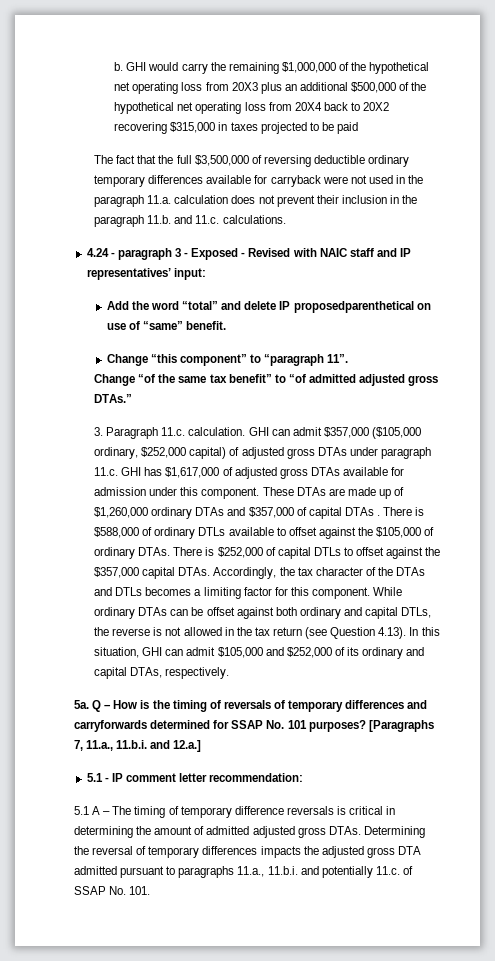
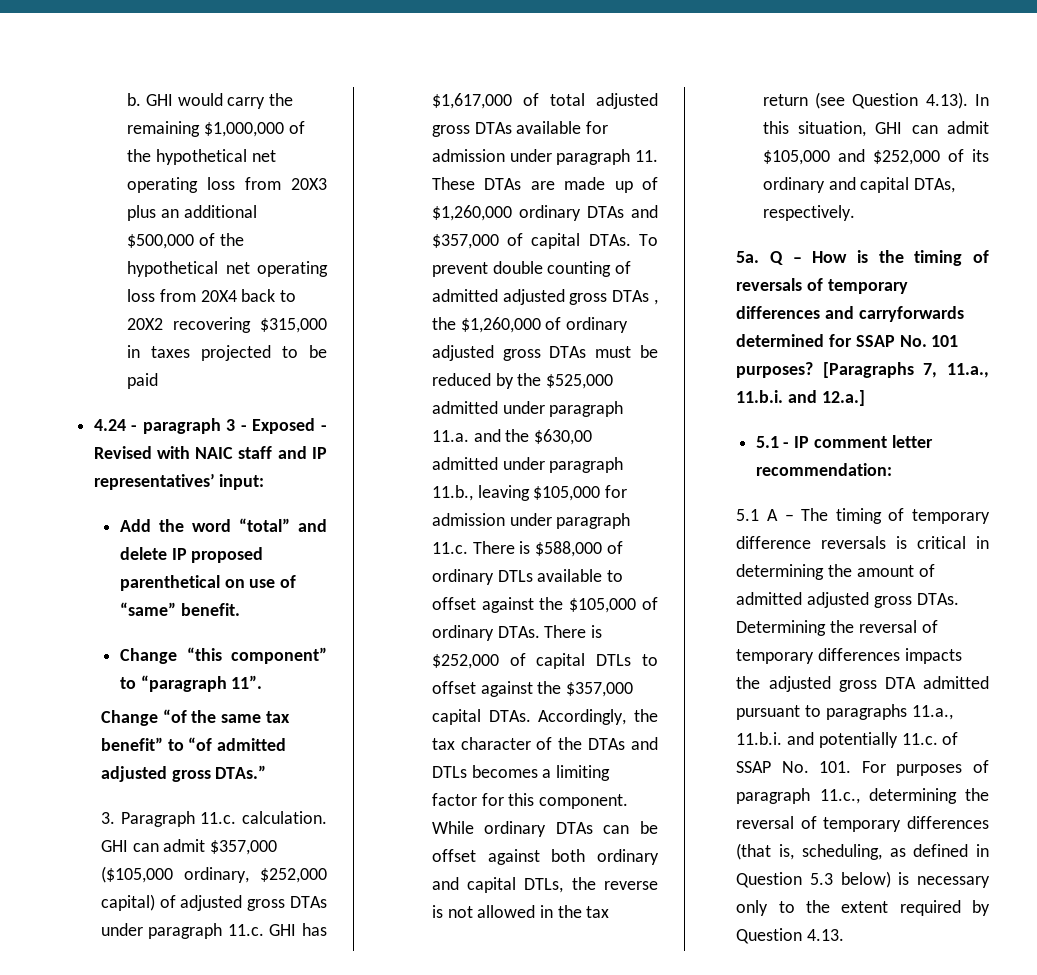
- The fact that the full $3,500,000 of reversing deductible ordinary temporary differences available for carryback were not used in the paragraph 11.a. calculation does not prevent their inclusion in the paragraph 11.b. and 11.c. calculations.
- Add the word “total” and delete IP proposedparenthetical on use of “same” benefit.
+ Add the word “total” and delete IP proposed parenthetical on use of “same” benefit.
- GHI can admit $357,000 ($105,000 ordinary, $252,000 capital) of adjusted gross DTAs under paragraph 11.c. GHI has $1,617,000 of adjusted gross DTAs available for admission under this component. These DTAs are made up of $1,260,000 ordinary DTAs and $357,000 of capital DTAs . There is $588,000 of ordinary DTLs available to offset against the $105,000 of ordinary DTAs.
+ GHI can admit $357,000 ($105,000 ordinary, $252,000 capital) of adjusted gross DTAs under paragraph 11.c. GHI has $1,617,000 of total adjusted gross DTAs available for admission under paragraph 11. These DTAs are made up of $1,260,000 ordinary DTAs and $357,000 of capital DTAs. To prevent double counting of admitted adjusted gross DTAs , the $1,260,000 of ordinary adjusted gross DTAs must be reduced by the $525,000 admitted under paragraph 11.a. and the $630,00 admitted under paragraph 11.b., leaving $105,000 for admission under paragraph 11.c. There is $588,000 of ordinary DTLs available to offset against the $105,000 of ordinary DTAs.
- Determining the reversal of temporary differences impacts the adjusted gross DTA admitted pursuant to paragraphs 11.a., 11.b.i. and potentially 11.c. of SSAP No. 101.
+ Determining the reversal of temporary differences impacts the adjusted gross DTA admitted pursuant to paragraphs 11.a., 11.b.i. and potentially 11.c. of SSAP No. 101. For purposes of paragraph 11.c., determining the reversal of temporary differences (that is, scheduling, as defined in Question 5.3 below) is necessary only to the extent required by Question 4.13.

